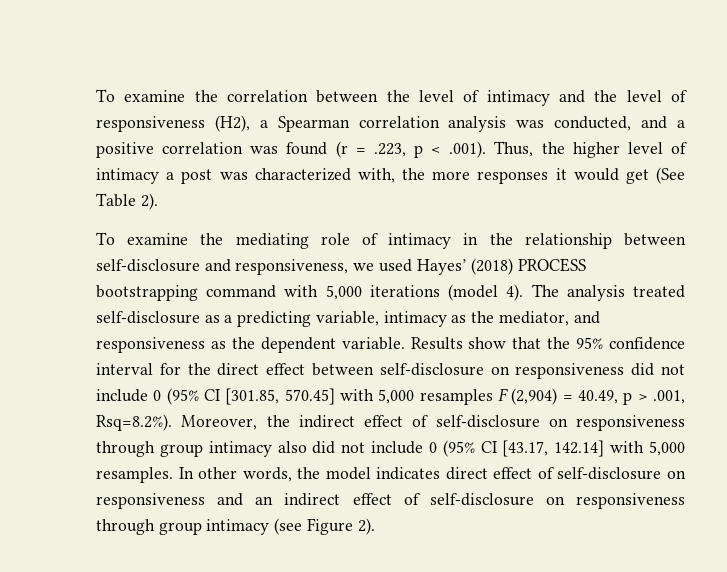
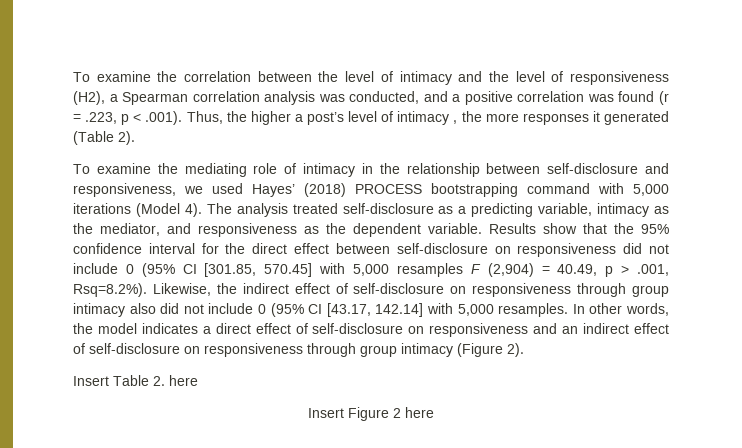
- To examine the correlation between the level of intimacy and the level of responsiveness (H2), a Spearman correlation analysis was conducted, and a positive correlation was found (r = .223, p < .001). Thus, the higher level of intimacy a post was characterized with, the more responses it would get (See Table 2).
+ To examine the correlation between the level of intimacy and the level of responsiveness (H2), a Spearman correlation analysis was conducted, and a positive correlation was found (r = .223, p < .001). Thus, the higher a post’s level of intimacy , the more responses it generated (Table 2).
- To examine the mediating role of intimacy in the relationship between self-disclosure and responsiveness, we used Hayes’ (2018) PROCESS bootstrapping command with 5,000 iterations (model 4).
+ To examine the mediating role of intimacy in the relationship between self-disclosure and responsiveness, we used Hayes’ (2018) PROCESS bootstrapping command with 5,000 iterations (Model 4).
- Results show that the 95% confidence interval for the direct effect between self-disclosure on responsiveness did not include 0 (95% CI [301.85, 570.45] with 5,000 resamples F (2,904) = 40.49, p > .001, Rsq=8.2%). Moreover, the indirect effect of self-disclosure on responsiveness through group intimacy also did not include 0 (95% CI [43.17, 142.14] with 5,000 resamples.
+ Results show that the 95% confidence interval for the direct effect between self-disclosure on responsiveness did not include 0 (95% CI [301.85, 570.45] with 5,000 resamples F (2,904) = 40.49, p > .001, Rsq=8.2%). Likewise, the indirect effect of self-disclosure on responsiveness through group intimacy also did not include 0 (95% CI [43.17, 142.14] with 5,000 resamples.
- In other words, the model indicates direct effect of self-disclosure on responsiveness and an indirect effect of self-disclosure on responsiveness through group intimacy (see Figure 2).
+ In other words, the model indicates a direct effect of self-disclosure on responsiveness and an indirect effect of self-disclosure on responsiveness through group intimacy (Figure 2).
+ Insert Table 2. here
+ Insert Figure 2 here

